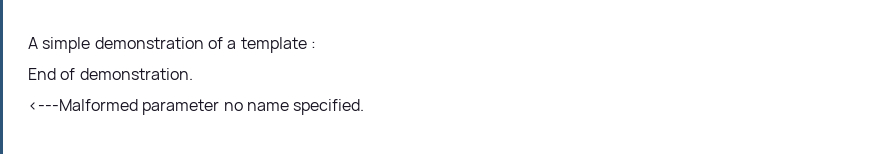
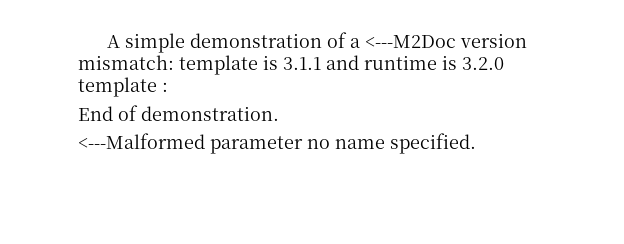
- A simple demonstration of a template :
+ A simple demonstration of a <---M2Doc version mismatch: template is 3.1.1 and runtime is 3.2.0 template :

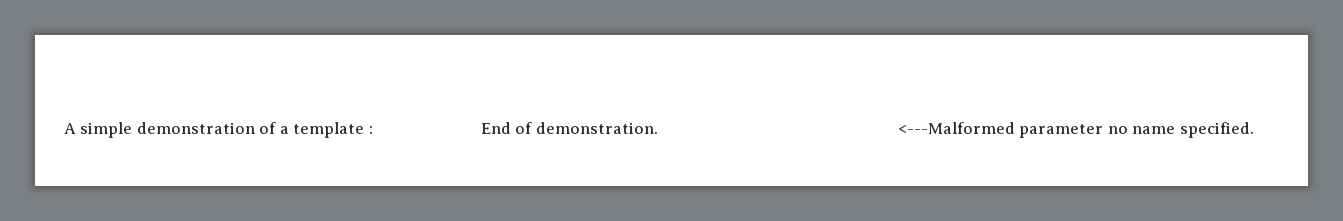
- A simple demonstration of a <---M2Doc version mismatch: template is 3.1.1 and runtime is 3.2.0 template :
+ A simple demonstration of a template :

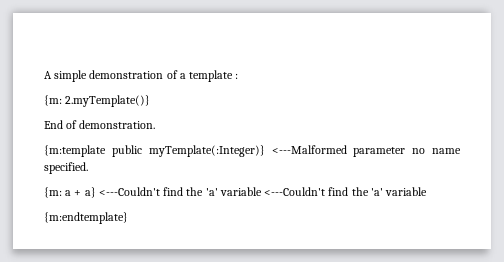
+ {m: 2.myTemplate()}
- <---Malformed parameter no name specified.
+ {m:template public myTemplate(:Integer)} <---Malformed parameter no name specified.
+ {m: a + a} <---Couldn't find the 'a' variable <---Couldn't find the 'a' variable
+ {m:endtemplate}

